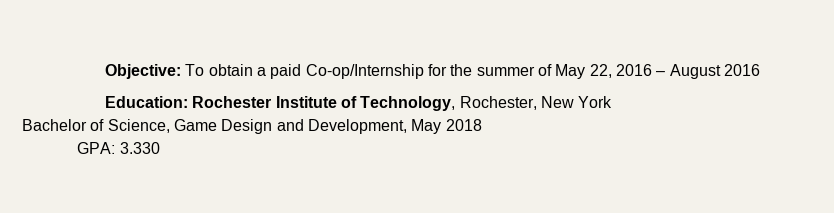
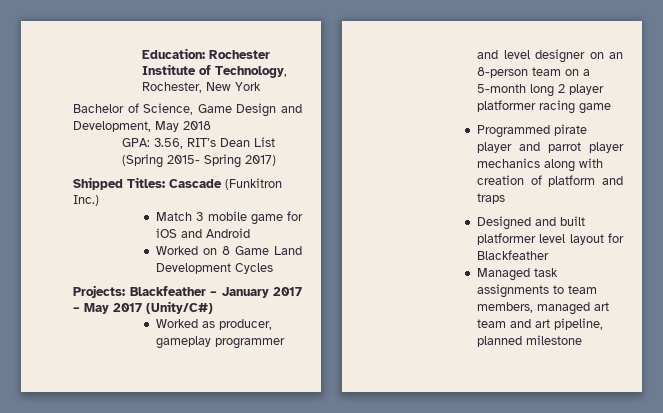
- Objective: To obtain a paid Co-op/Internship for the summer of May 22, 2016 – August 2016
- GPA: 3.330
+ GPA: 3.56, RIT’s Dean List (Spring 2015- Spring 2017)
+ Shipped Titles: Cascade (Funkitron Inc.)
+ Match 3 mobile game for iOS and Android
+ Worked on 8 Game Land Development Cycles
+ Projects: Blackfeather – January 2017 – May 2017 (Unity/C#)
+ Worked as producer, gameplay programmer and level designer on an 8-person team on a 5-month long 2 player platformer racing game
+ Programmed pirate player and parrot player mechanics along with creation of platform and traps
+ Designed and built platformer level layout for Blackfeather
+ Managed task assignments to team members, managed art team and art pipeline, planned milestone

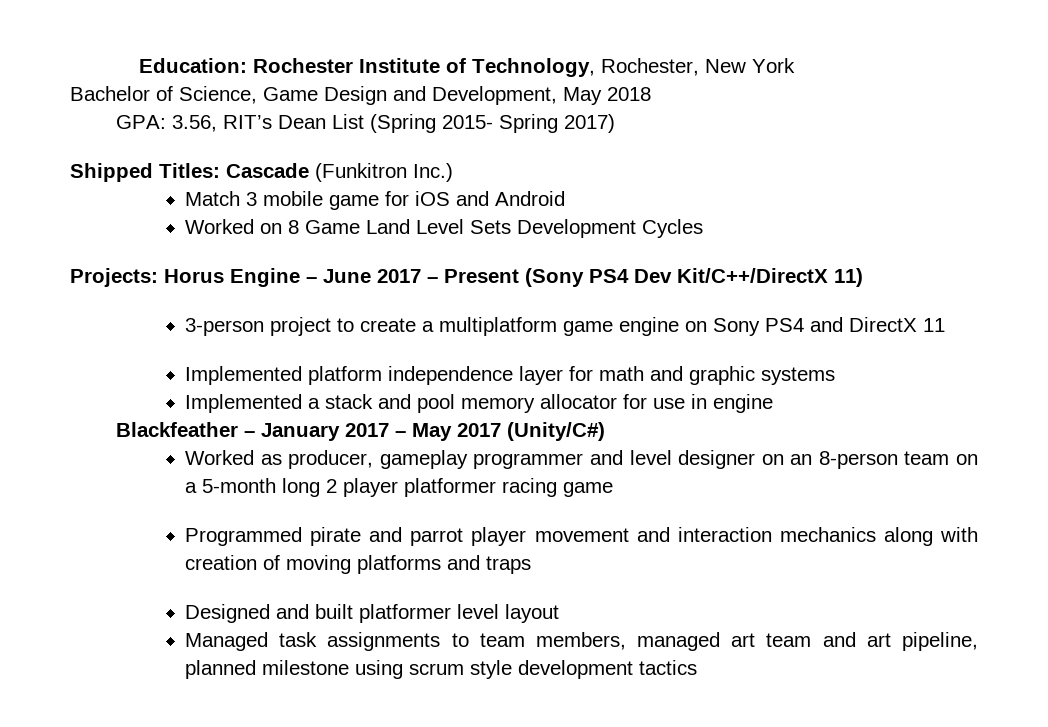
- Worked on 8 Game Land Development Cycles
+ Worked on 8 Game Land Level Sets Development Cycles
- Projects: Blackfeather – January 2017 – May 2017 (Unity/C#)
+ Projects: Horus Engine – June 2017 – Present (Sony PS4 Dev Kit/C++/DirectX 11)
+ 3-person project to create a multiplatform game engine on Sony PS4 and DirectX 11
+ Implemented platform independence layer for math and graphic systems
+ Implemented a stack and pool memory allocator for use in engine
+ Blackfeather – January 2017 – May 2017 (Unity/C#)
- Programmed pirate player and parrot player mechanics along with creation of platform and traps
+ Programmed pirate and parrot player movement and interaction mechanics along with creation of moving platforms and traps
- Designed and built platformer level layout for Blackfeather
+ Designed and built platformer level layout
- Managed task assignments to team members, managed art team and art pipeline, planned milestone
+ Managed task assignments to team members, managed art team and art pipeline, planned milestone using scrum style development tactics

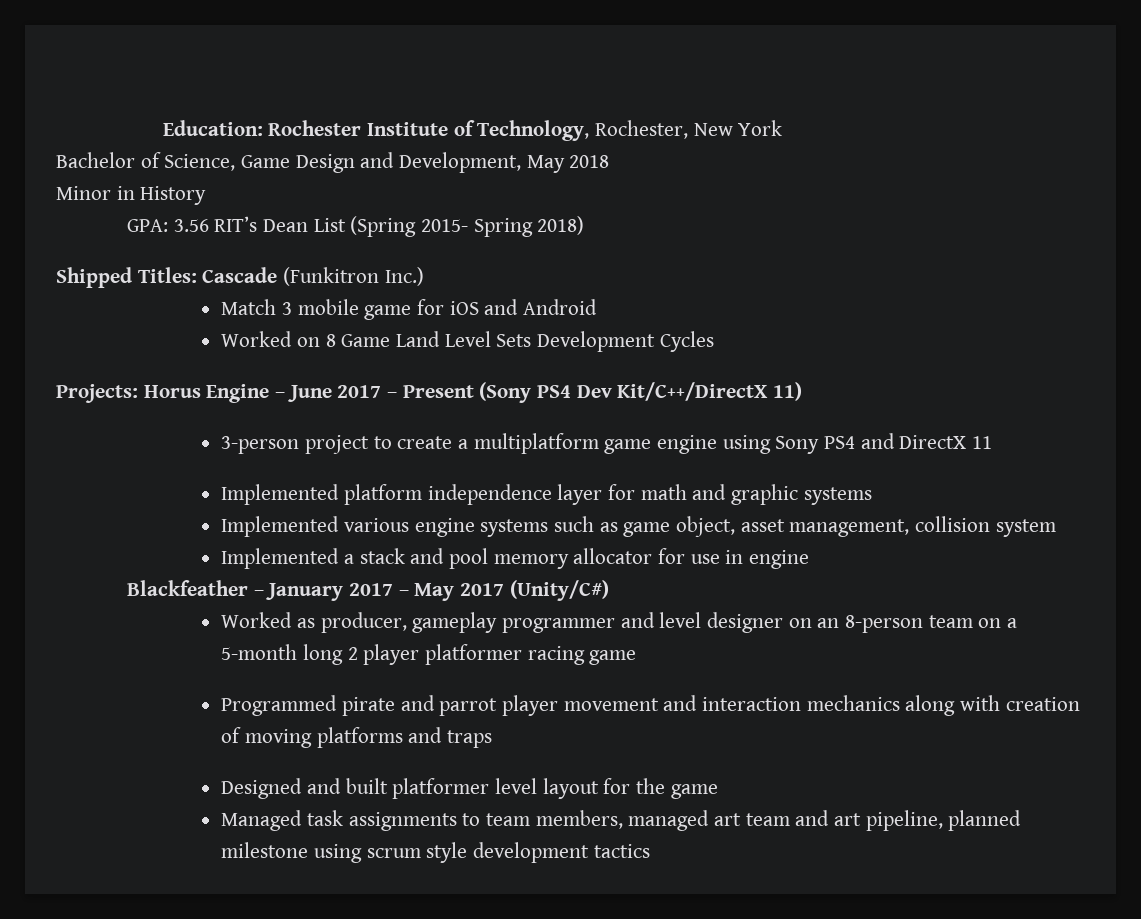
+ Minor in History
- GPA: 3.56, RIT’s Dean List (Spring 2015- Spring 2017)
+ GPA: 3.56 RIT’s Dean List (Spring 2015- Spring 2018)
- 3-person project to create a multiplatform game engine on Sony PS4 and DirectX 11
+ 3-person project to create a multiplatform game engine using Sony PS4 and DirectX 11
+ Implemented various engine systems such as game object, asset management, collision system
- Designed and built platformer level layout
+ Designed and built platformer level layout for the game

